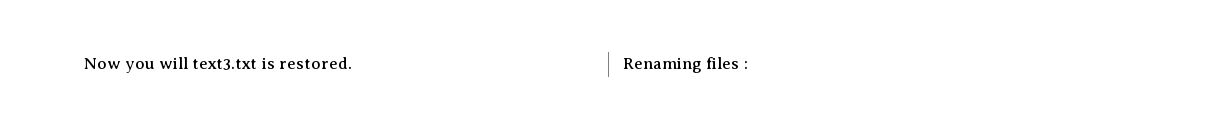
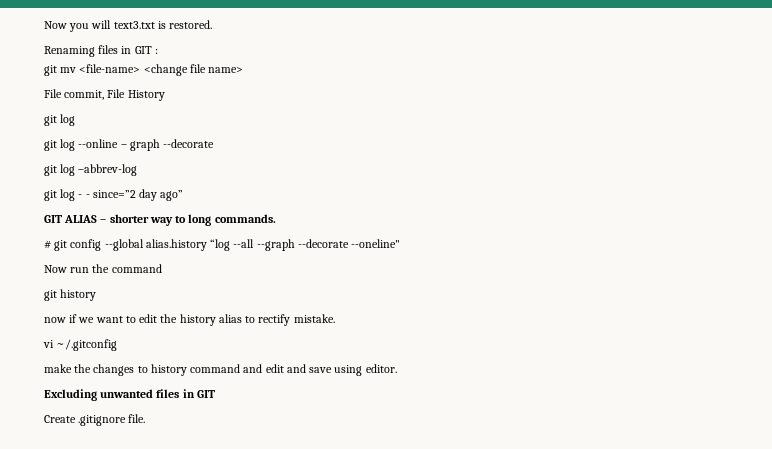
- Renaming files :
+ Renaming files in GIT :
+ git mv <file-name> <change file name>
+ File commit, File History
+ git log
+ git log --online – graph --decorate
+ git log –abbrev-log
+ git log - - since=”2 day ago”
+ GIT ALIAS – shorter way to long commands.
+ # git config --global alias.history “log --all --graph --decorate --oneline"
+ Now run the command
+ git history
+ now if we want to edit the history alias to rectify mistake.
+ vi ~/.gitconfig
+ make the changes to history command and edit and save using editor.
+ Excluding unwanted files in GIT
+ Create .gitignore file.

